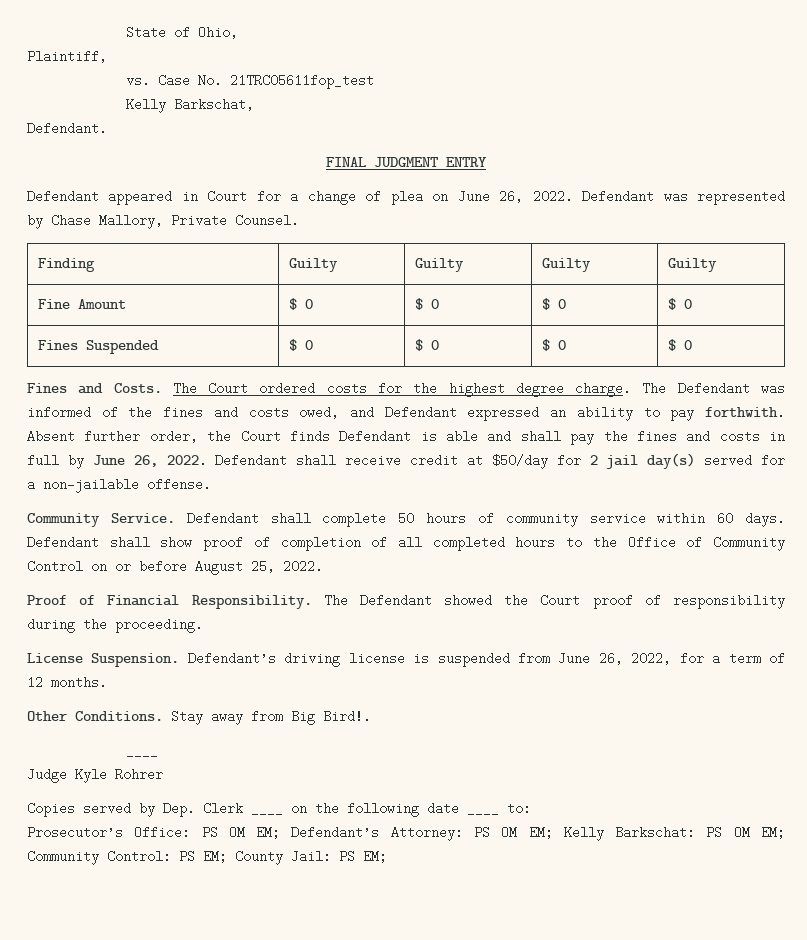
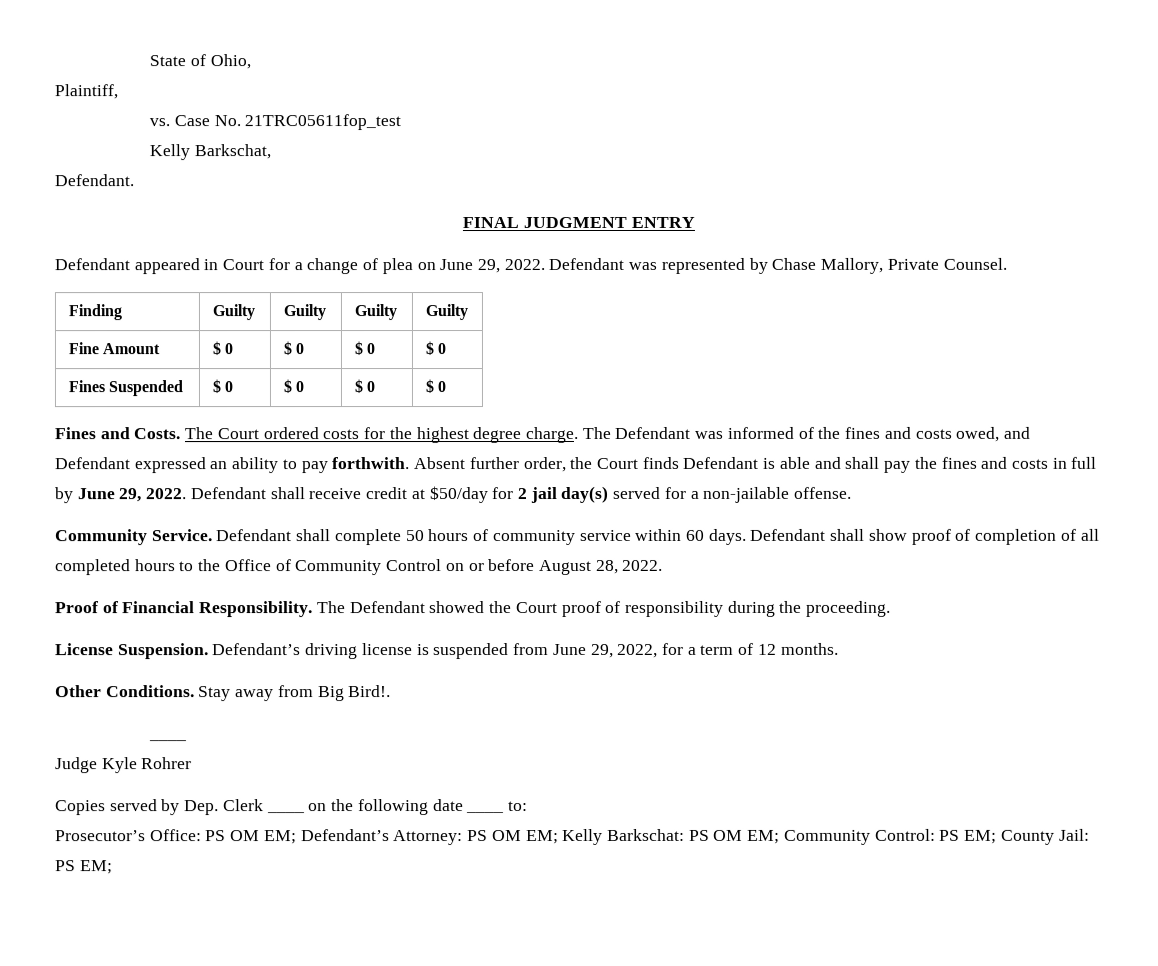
- Defendant appeared in Court for a change of plea on June 26, 2022.
+ Defendant appeared in Court for a change of plea on June 29, 2022.
- Absent further order, the Court finds Defendant is able and shall pay the fines and costs in full by June 26, 2022.
+ Absent further order, the Court finds Defendant is able and shall pay the fines and costs in full by June 29, 2022.
- Defendant shall show proof of completion of all completed hours to the Office of Community Control on or before August 25, 2022.
+ Defendant shall show proof of completion of all completed hours to the Office of Community Control on or before August 28, 2022.
- Defendant’s driving license is suspended from June 26, 2022, for a term of 12 months.
+ Defendant’s driving license is suspended from June 29, 2022, for a term of 12 months.

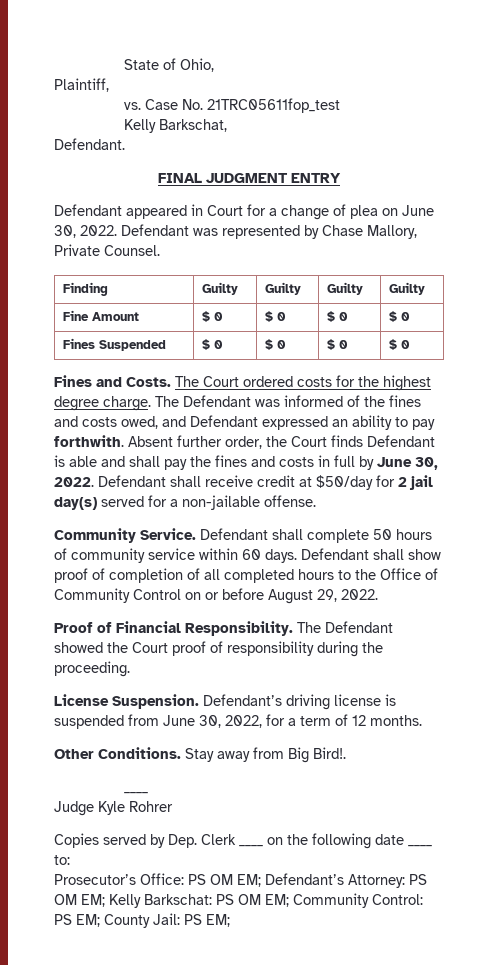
- Defendant appeared in Court for a change of plea on June 29, 2022.
+ Defendant appeared in Court for a change of plea on June 30, 2022.
- Absent further order, the Court finds Defendant is able and shall pay the fines and costs in full by June 29, 2022.
+ Absent further order, the Court finds Defendant is able and shall pay the fines and costs in full by June 30, 2022.
- Defendant shall show proof of completion of all completed hours to the Office of Community Control on or before August 28, 2022.
+ Defendant shall show proof of completion of all completed hours to the Office of Community Control on or before August 29, 2022.
- Defendant’s driving license is suspended from June 29, 2022, for a term of 12 months.
+ Defendant’s driving license is suspended from June 30, 2022, for a term of 12 months.

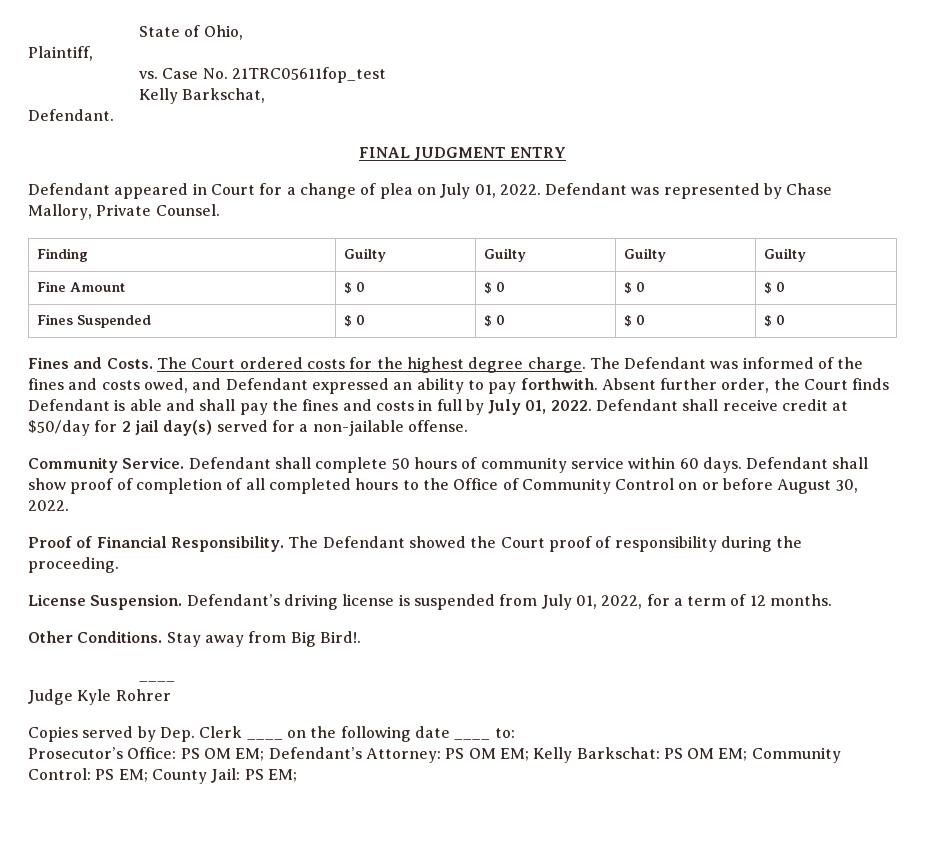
- Defendant appeared in Court for a change of plea on June 30, 2022.
+ Defendant appeared in Court for a change of plea on July 01, 2022.
- Absent further order, the Court finds Defendant is able and shall pay the fines and costs in full by June 30, 2022.
+ Absent further order, the Court finds Defendant is able and shall pay the fines and costs in full by July 01, 2022.
- Defendant shall show proof of completion of all completed hours to the Office of Community Control on or before August 29, 2022.
+ Defendant shall show proof of completion of all completed hours to the Office of Community Control on or before August 30, 2022.
- Defendant’s driving license is suspended from June 30, 2022, for a term of 12 months.
+ Defendant’s driving license is suspended from July 01, 2022, for a term of 12 months.

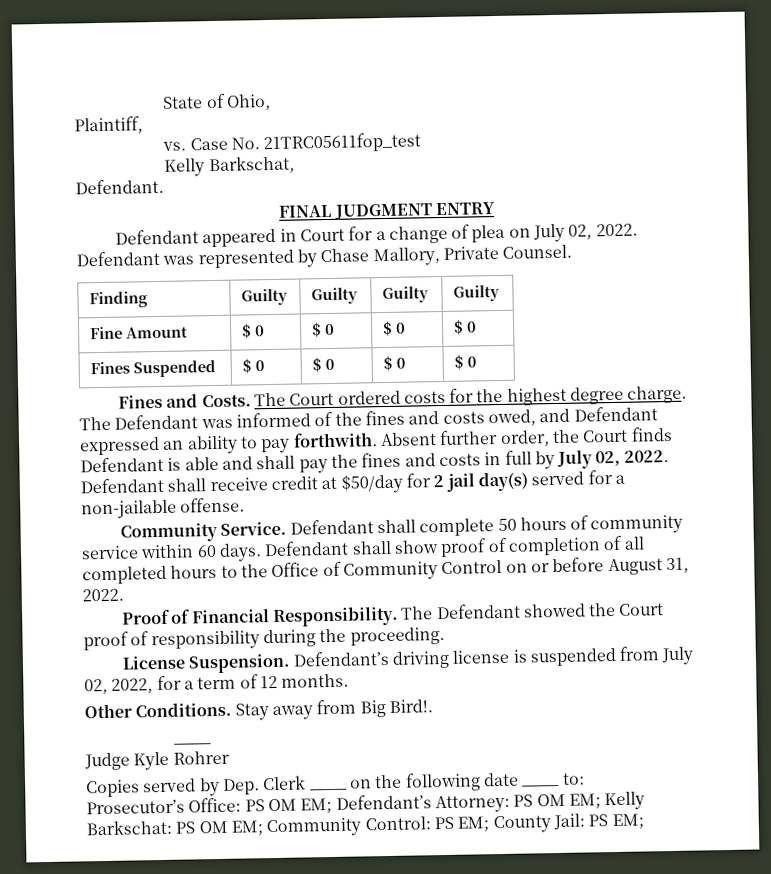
- Defendant appeared in Court for a change of plea on July 01, 2022.
+ Defendant appeared in Court for a change of plea on July 02, 2022.
- Absent further order, the Court finds Defendant is able and shall pay the fines and costs in full by July 01, 2022.
+ Absent further order, the Court finds Defendant is able and shall pay the fines and costs in full by July 02, 2022.
- Defendant shall show proof of completion of all completed hours to the Office of Community Control on or before August 30, 2022.
+ Defendant shall show proof of completion of all completed hours to the Office of Community Control on or before August 31, 2022.
- Defendant’s driving license is suspended from July 01, 2022, for a term of 12 months.
+ Defendant’s driving license is suspended from July 02, 2022, for a term of 12 months.

